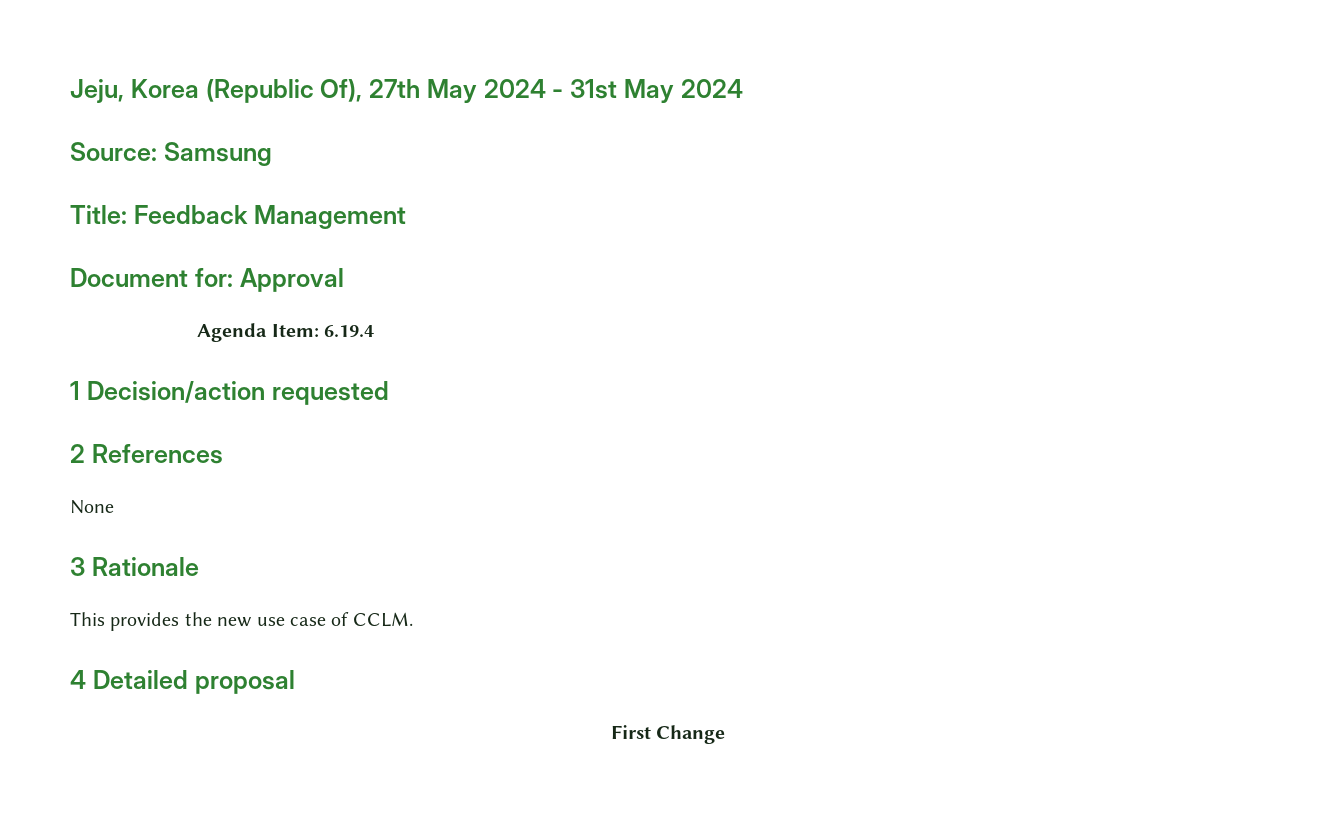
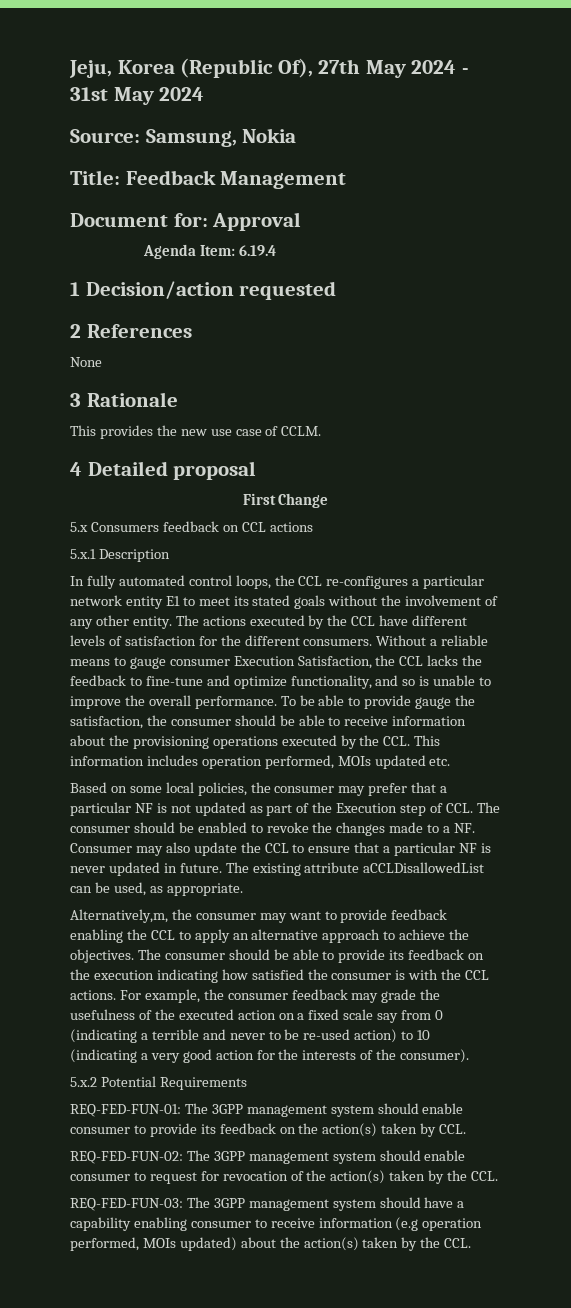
- Source: Samsung
+ Source: Samsung, Nokia
+ 5.x Consumers feedback on CCL actions
+ 5.x.1 Description
+ In fully automated control loops, the CCL re-configures a particular network entity E1 to meet its stated goals without the involvement of any other entity. The actions executed by the CCL have different levels of satisfaction for the different consumers. Without a reliable means to gauge consumer Execution Satisfaction, the CCL lacks the feedback to fine-tune and optimize functionality, and so is unable to improve the overall performance. To be able to provide gauge the satisfaction, the consumer should be able to receive information about the provisioning operations executed by the CCL. This information includes operation performed, MOIs updated etc.
+ Based on some local policies, the consumer may prefer that a particular NF is not updated as part of the Execution step of CCL. The consumer should be enabled to revoke the changes made to a NF. Consumer may also update the CCL to ensure that a particular NF is never updated in future. The existing attribute aCCLDisallowedList can be used, as appropriate.
+ Alternatively,m, the consumer may want to provide feedback enabling the CCL to apply an alternative approach to achieve the objectives. The consumer should be able to provide its feedback on the execution indicating how satisfied the consumer is with the CCL actions. For example, the consumer feedback may grade the usefulness of the executed action on a fixed scale say from 0 (indicating a terrible and never to be re-used action) to 10 (indicating a very good action for the interests of the consumer).
+ 5.x.2 Potential Requirements
+ REQ-FED-FUN-01: The 3GPP management system should enable consumer to provide its feedback on the action(s) taken by CCL.
+ REQ-FED-FUN-02: The 3GPP management system should enable consumer to request for revocation of the action(s) taken by the CCL.
+ REQ-FED-FUN-03: The 3GPP management system should have a capability enabling consumer to receive information (e.g operation performed, MOIs updated) about the action(s) taken by the CCL.

